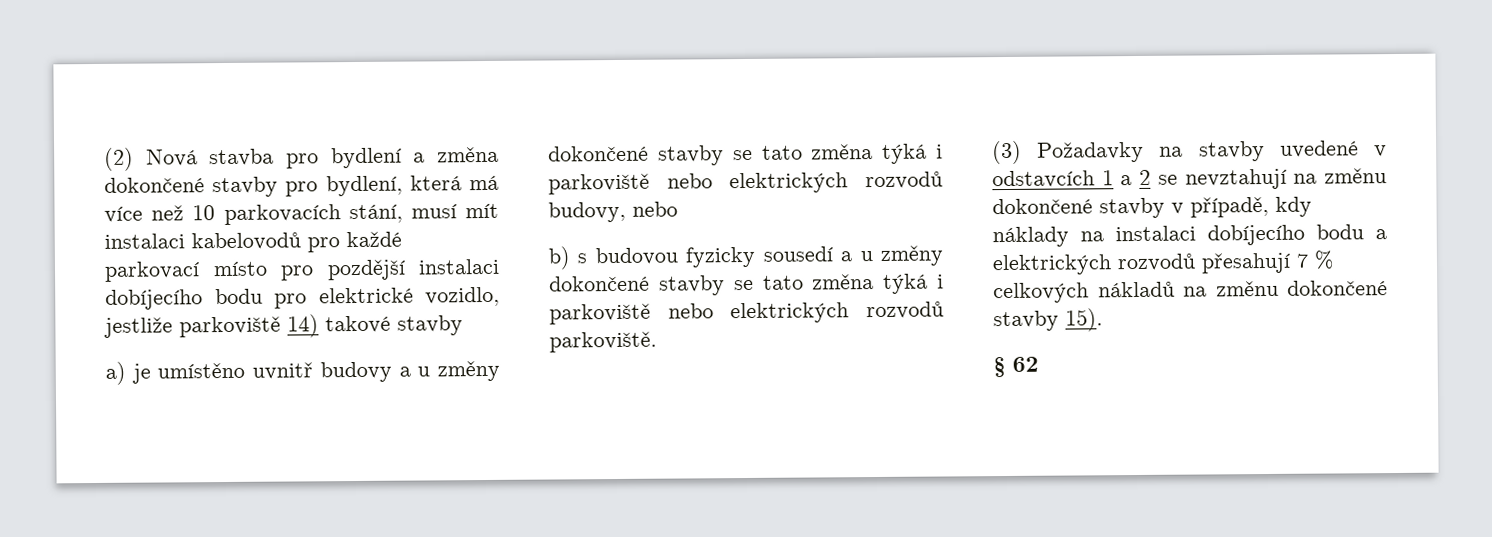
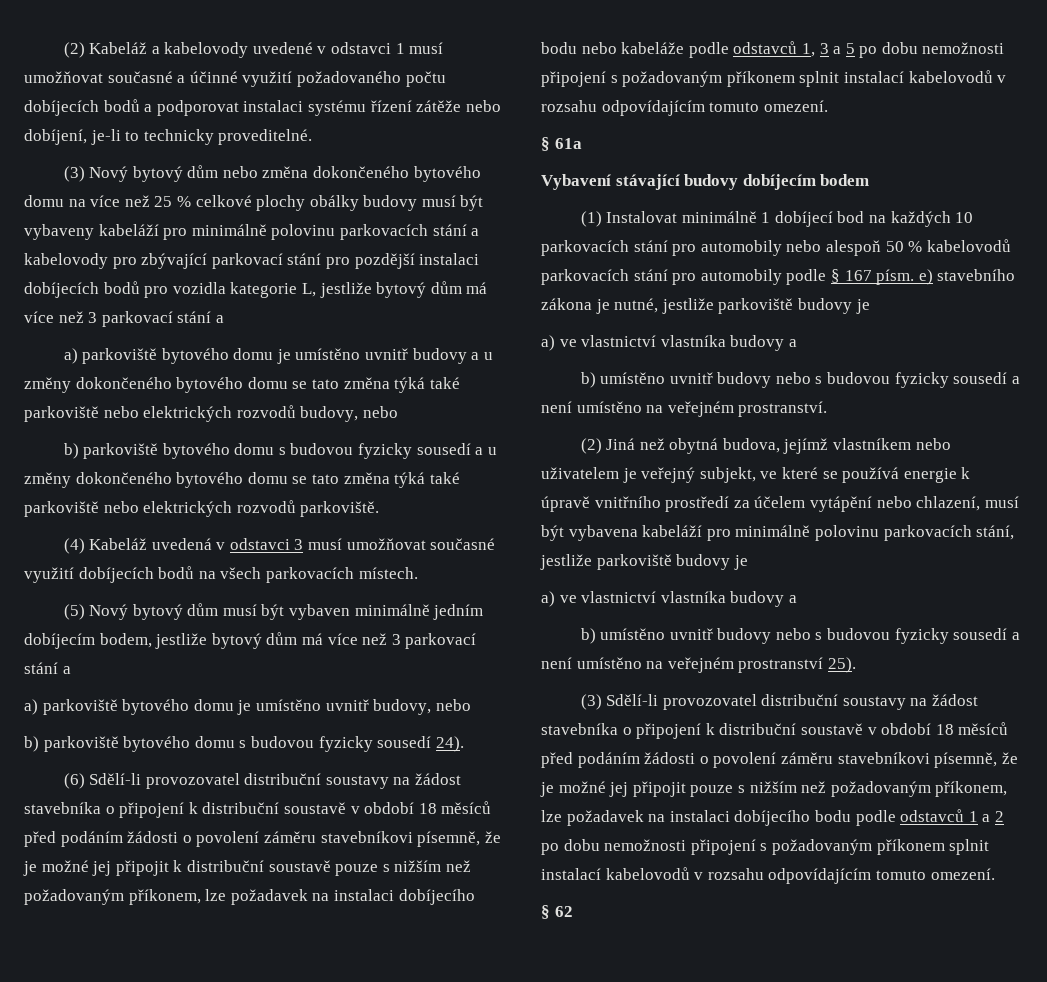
- (2) Nová stavba pro bydlení a změna dokončené stavby pro bydlení, která má více než 10 parkovacích stání, musí mít instalaci kabelovodů pro každé parkovací místo pro pozdější instalaci dobíjecího bodu pro elektrické vozidlo, jestliže parkoviště 14) takové stavby
- a) je umístěno uvnitř budovy a u změny dokončené stavby se tato změna týká i parkoviště nebo elektrických rozvodů budovy, nebo
+ (2) Kabeláž a kabelovody uvedené v odstavci 1 musí umožňovat současné a účinné využití požadovaného počtu dobíjecích bodů a podporovat instalaci systému řízení zátěže nebo dobíjení, je-li to technicky proveditelné.
+ (3) Nový bytový dům nebo změna dokončeného bytového domu na více než 25 % celkové plochy obálky budovy musí být vybaveny kabeláží pro minimálně polovinu parkovacích stání a kabelovody pro zbývající parkovací stání pro pozdější instalaci dobíjecích bodů pro vozidla kategorie L, jestliže bytový dům má více než 3 parkovací stání a
+ a) parkoviště bytového domu je umístěno uvnitř budovy a u změny dokončeného bytového domu se tato změna týká také parkoviště nebo elektrických rozvodů budovy, nebo
- b) s budovou fyzicky sousedí a u změny dokončené stavby se tato změna týká i parkoviště nebo elektrických rozvodů parkoviště.
+ b) parkoviště bytového domu s budovou fyzicky sousedí a u změny dokončeného bytového domu se tato změna týká také parkoviště nebo elektrických rozvodů parkoviště.
- (3) Požadavky na stavby uvedené v odstavcích 1 a 2 se nevztahují na změnu dokončené stavby v případě, kdy náklady na instalaci dobíjecího bodu a elektrických rozvodů přesahují 7 % celkových nákladů na změnu dokončené stavby 15).
+ (4) Kabeláž uvedená v odstavci 3 musí umožňovat současné využití dobíjecích bodů na všech parkovacích místech.
+ (5) Nový bytový dům musí být vybaven minimálně jedním dobíjecím bodem, jestliže bytový dům má více než 3 parkovací stání a
+ a) parkoviště bytového domu je umístěno uvnitř budovy, nebo
+ b) parkoviště bytového domu s budovou fyzicky sousedí 24).
+ (6) Sdělí-li provozovatel distribuční soustavy na žádost stavebníka o připojení k distribuční soustavě v období 18 měsíců před podáním žádosti o povolení záměru stavebníkovi písemně, že je možné jej připojit k distribuční soustavě pouze s nižším než požadovaným příkonem, lze požadavek na instalaci dobíjecího bodu nebo kabeláže podle odstavců 1, 3 a 5 po dobu nemožnosti připojení s požadovaným příkonem splnit instalací kabelovodů v rozsahu odpovídajícím tomuto omezení.
+ § 61a
+ Vybavení stávající budovy dobíjecím bodem
+ (1) Instalovat minimálně 1 dobíjecí bod na každých 10 parkovacích stání pro automobily nebo alespoň 50 % kabelovodů parkovacích stání pro automobily podle § 167 písm. e) stavebního zákona je nutné, jestliže parkoviště budovy je
+ a) ve vlastnictví vlastníka budovy a
+ b) umístěno uvnitř budovy nebo s budovou fyzicky sousedí a není umístěno na veřejném prostranství.
+ (2) Jiná než obytná budova, jejímž vlastníkem nebo uživatelem je veřejný subjekt, ve které se používá energie k úpravě vnitřního prostředí za účelem vytápění nebo chlazení, musí být vybavena kabeláží pro minimálně polovinu parkovacích stání, jestliže parkoviště budovy je
+ a) ve vlastnictví vlastníka budovy a
+ b) umístěno uvnitř budovy nebo s budovou fyzicky sousedí a není umístěno na veřejném prostranství 25).
+ (3) Sdělí-li provozovatel distribuční soustavy na žádost stavebníka o připojení k distribuční soustavě v období 18 měsíců před podáním žádosti o povolení záměru stavebníkovi písemně, že je možné jej připojit pouze s nižším než požadovaným příkonem, lze požadavek na instalaci dobíjecího bodu podle odstavců 1 a 2 po dobu nemožnosti připojení s požadovaným příkonem splnit instalací kabelovodů v rozsahu odpovídajícím tomuto omezení.

